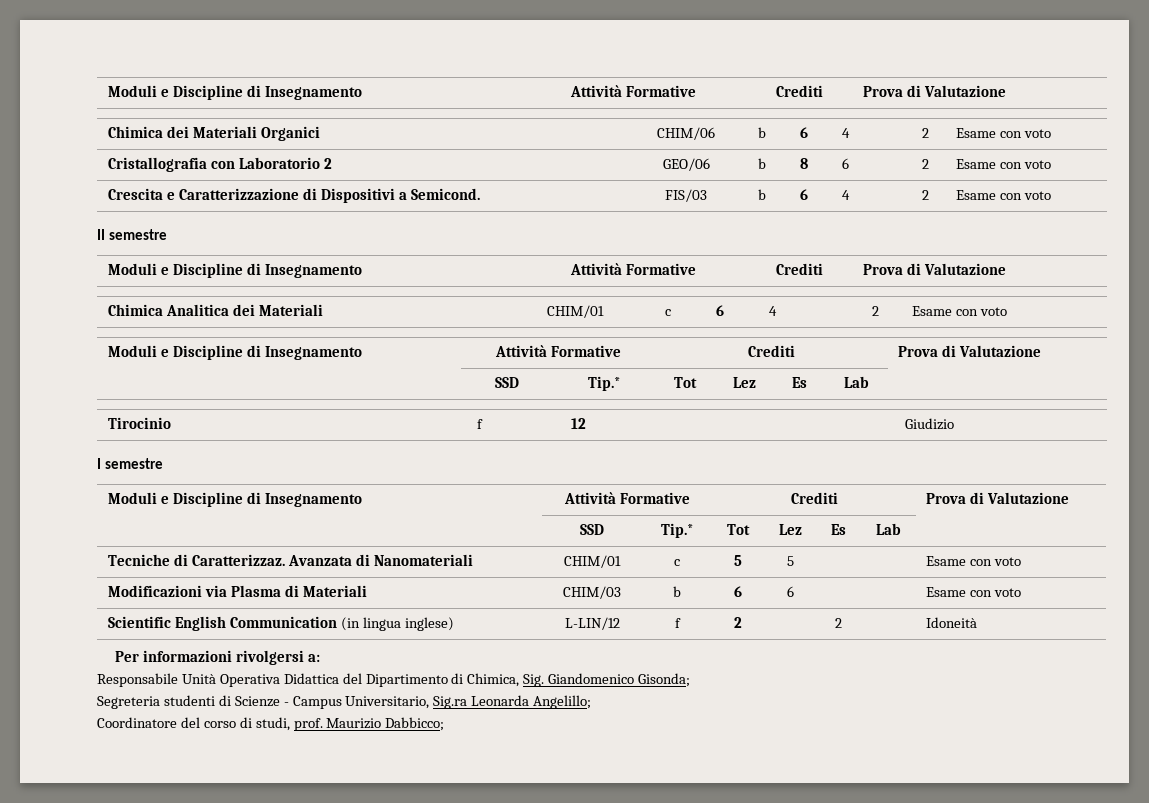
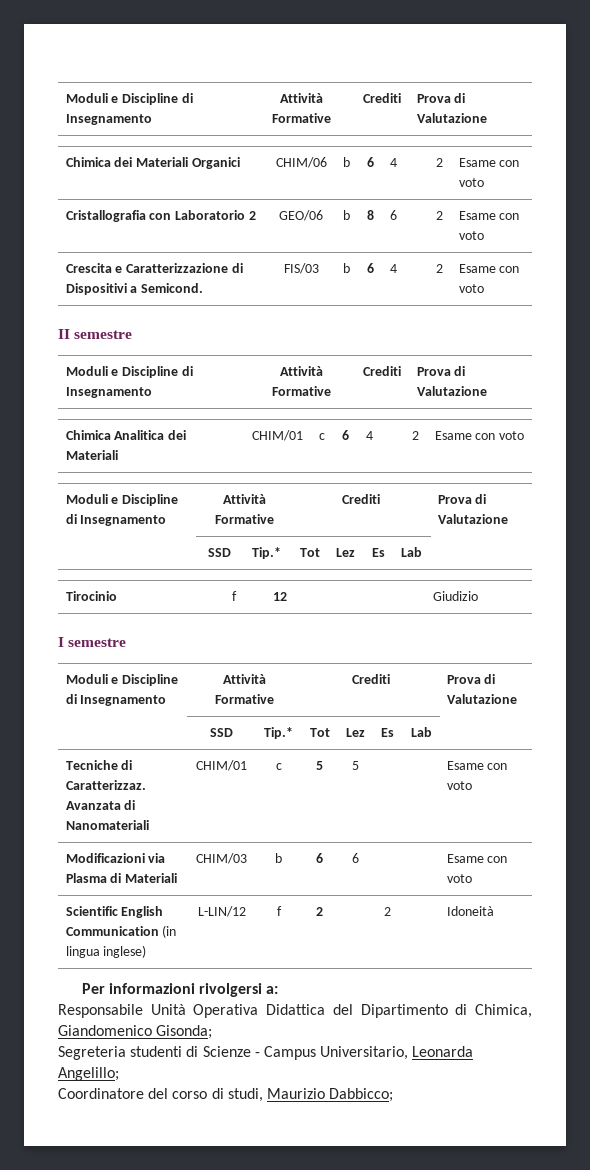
- Responsabile Unità Operativa Didattica del Dipartimento di Chimica, Sig. Giandomenico Gisonda;
+ Responsabile Unità Operativa Didattica del Dipartimento di Chimica, Giandomenico Gisonda;
- Segreteria studenti di Scienze - Campus Universitario, Sig.ra Leonarda Angelillo;
+ Segreteria studenti di Scienze - Campus Universitario, Leonarda Angelillo;
- Coordinatore del corso di studi, prof. Maurizio Dabbicco;
+ Coordinatore del corso di studi, Maurizio Dabbicco;

